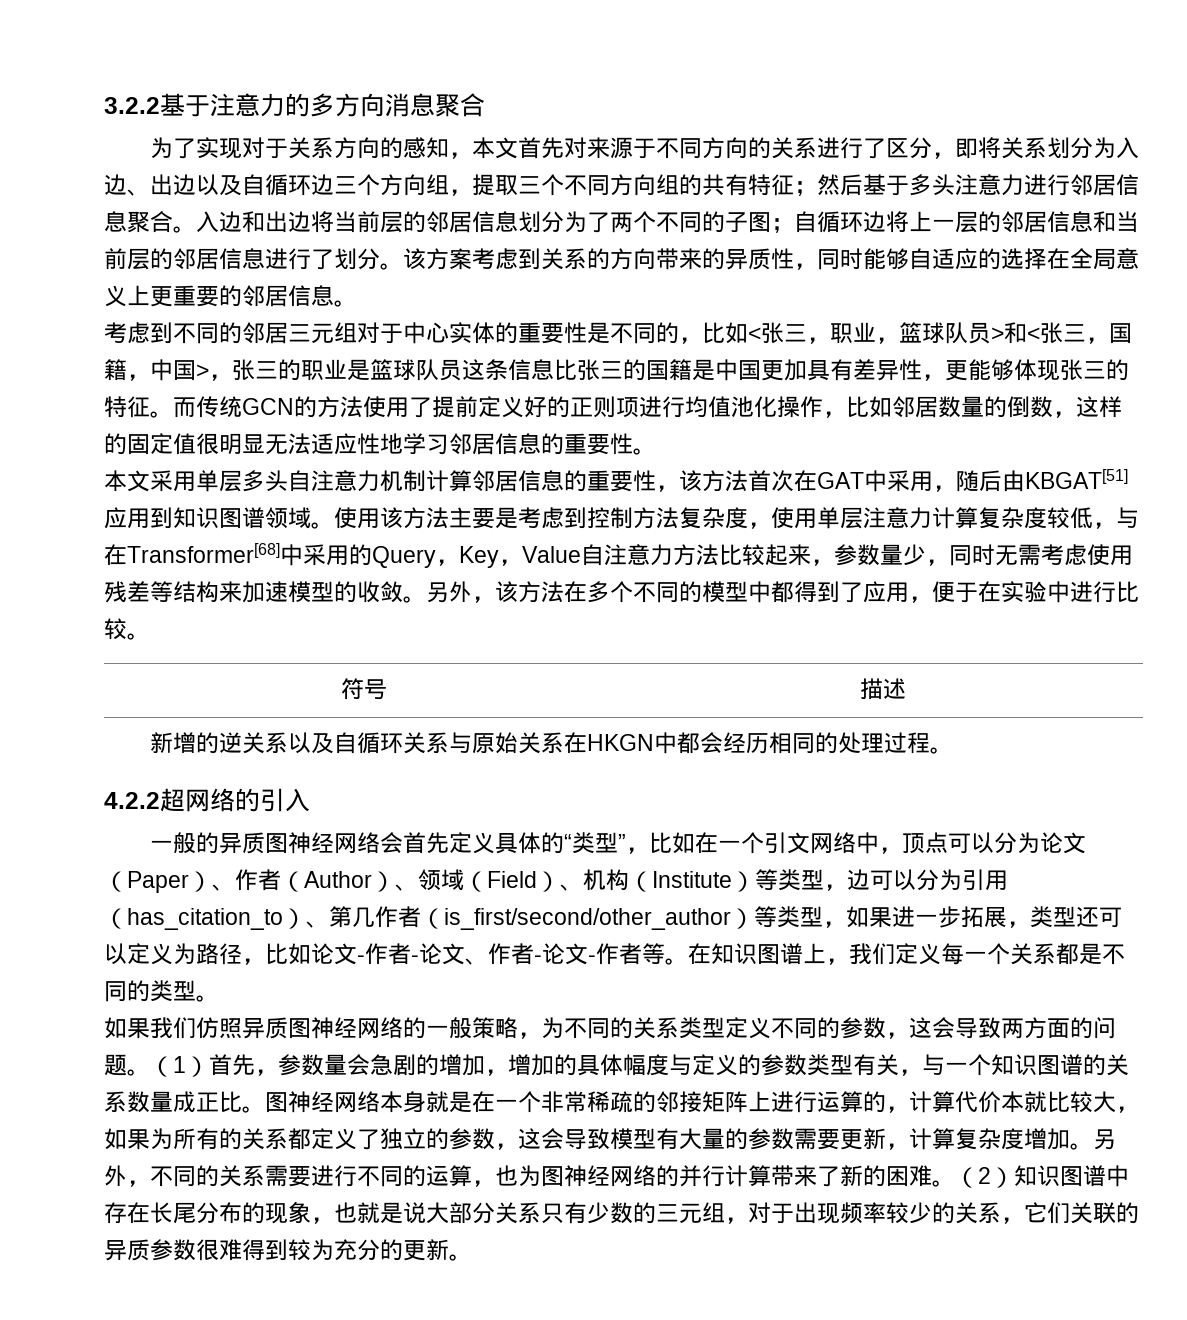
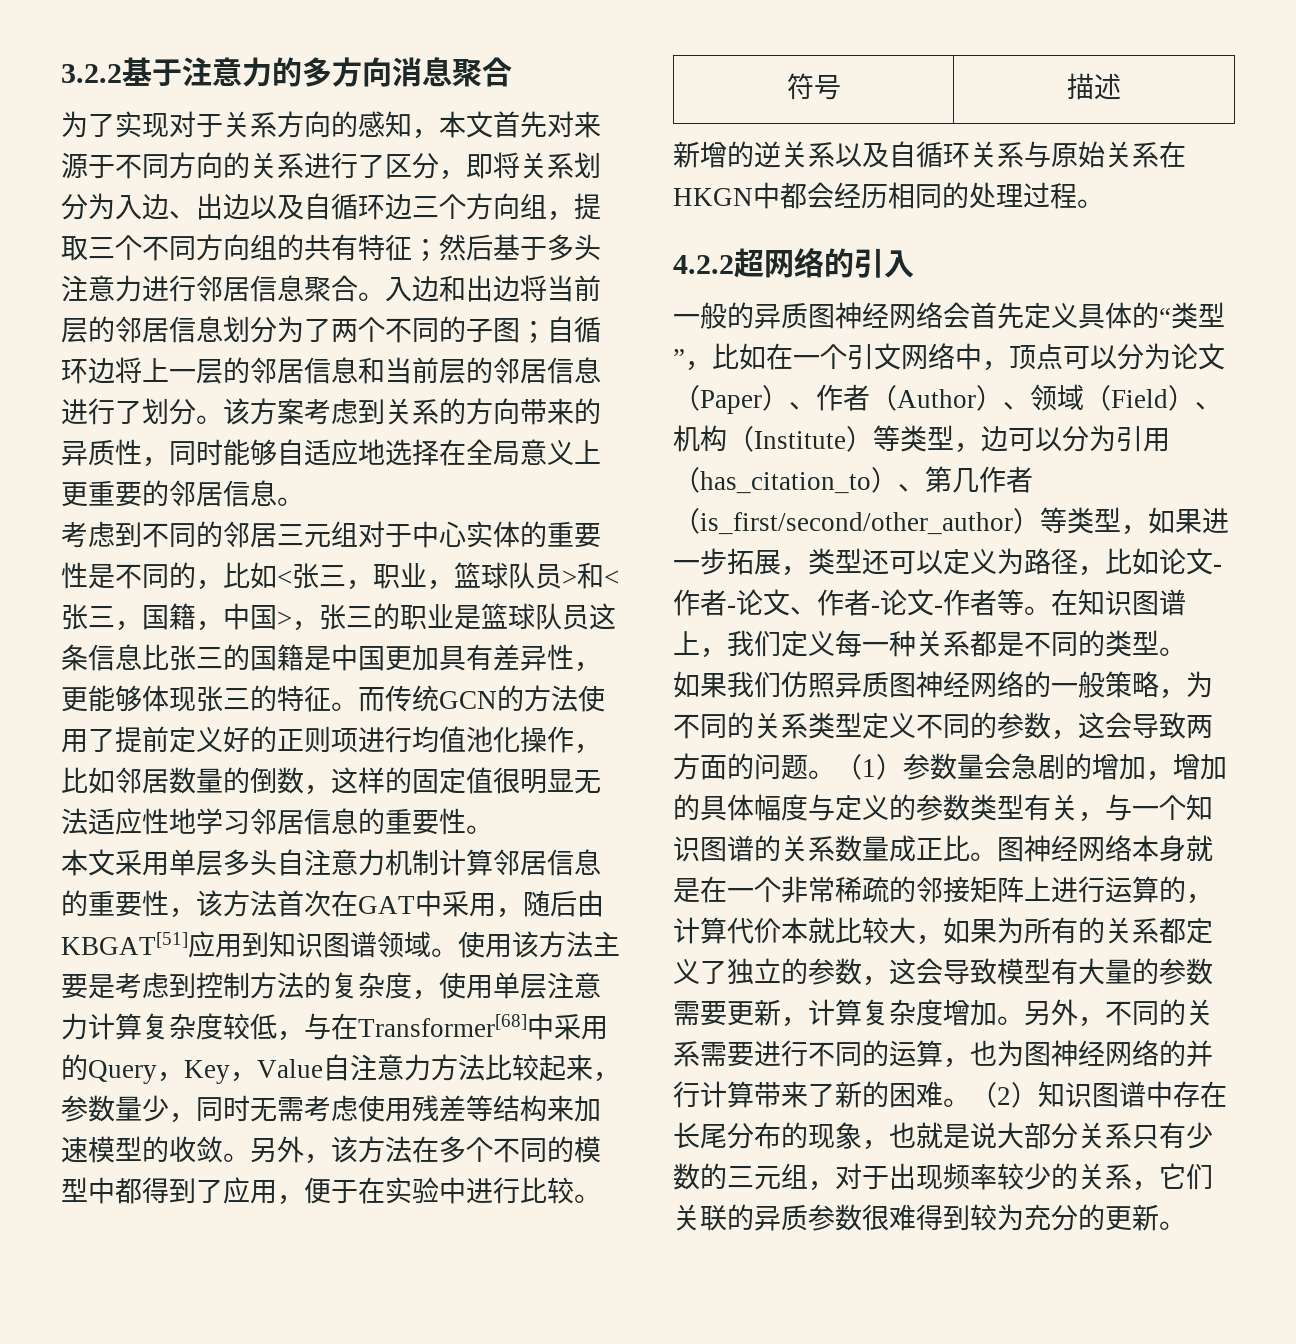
- 该方案考虑到关系的方向带来的异质性，同时能够自适应的选择在全局意义上更重要的邻居信息。
+ 该方案考虑到关系的方向带来的异质性，同时能够自适应地选择在全局意义上更重要的邻居信息。
- 使用该方法主要是考虑到控制方法复杂度，使用单层注意力计算复杂度较低，与在Transformer[68]中采用的Query，Key，Value自注意力方法比较起来，参数量少，同时无需考虑使用残差等结构来加速模型的收敛。
+ 使用该方法主要是考虑到控制方法的复杂度，使用单层注意力计算复杂度较低，与在Transformer[68]中采用的Query，Key，Value自注意力方法比较起来，参数量少，同时无需考虑使用残差等结构来加速模型的收敛。
- 在知识图谱上，我们定义每一个关系都是不同的类型。
+ 在知识图谱上，我们定义每一种关系都是不同的类型。
- （1）首先，参数量会急剧的增加，增加的具体幅度与定义的参数类型有关，与一个知识图谱的关系数量成正比。
+ （1）参数量会急剧的增加，增加的具体幅度与定义的参数类型有关，与一个知识图谱的关系数量成正比。

